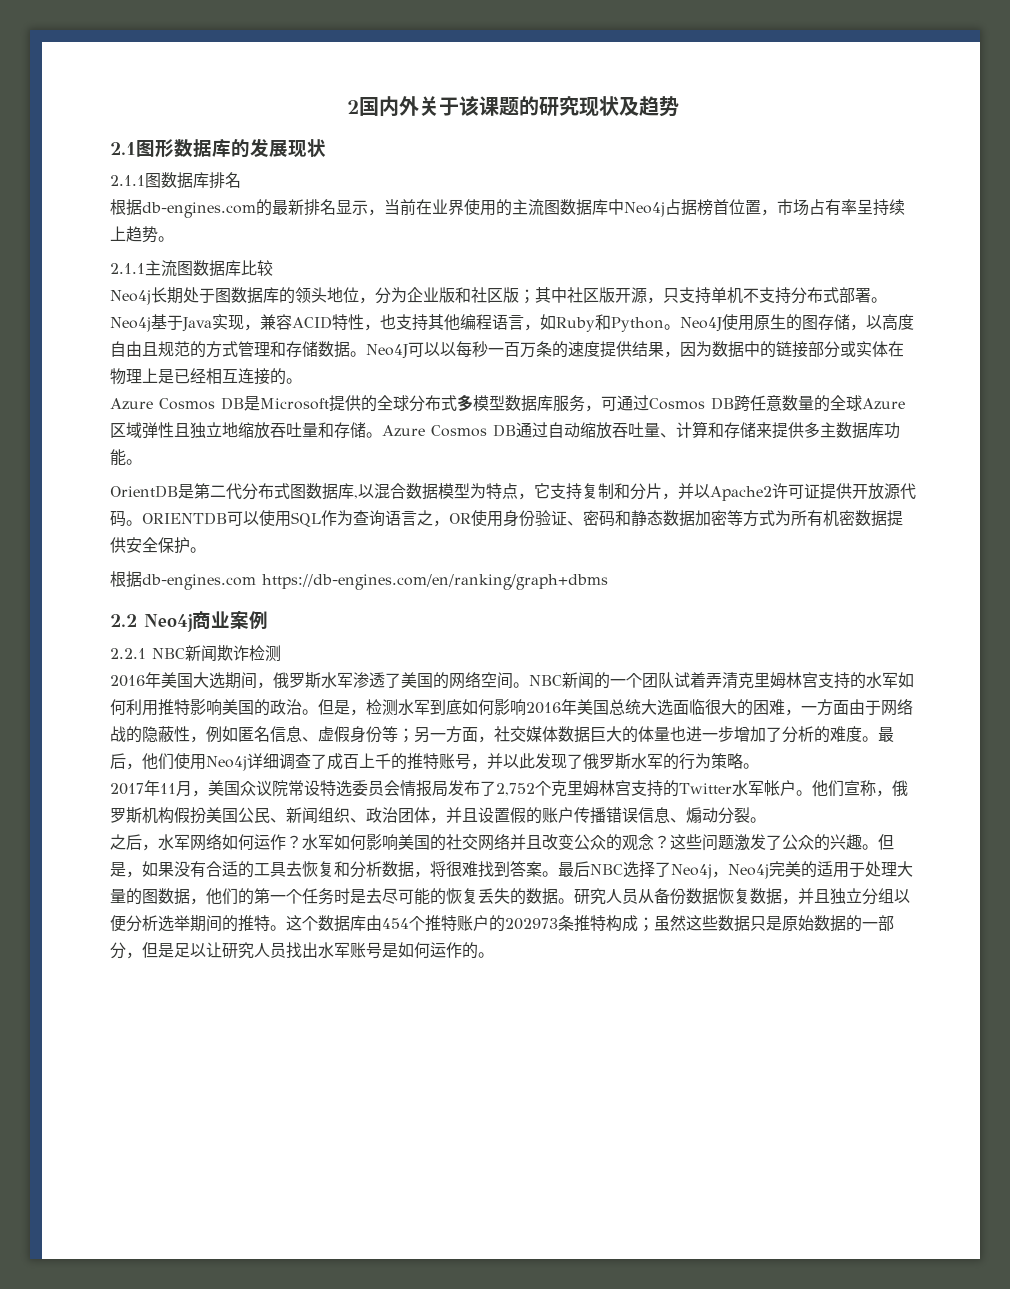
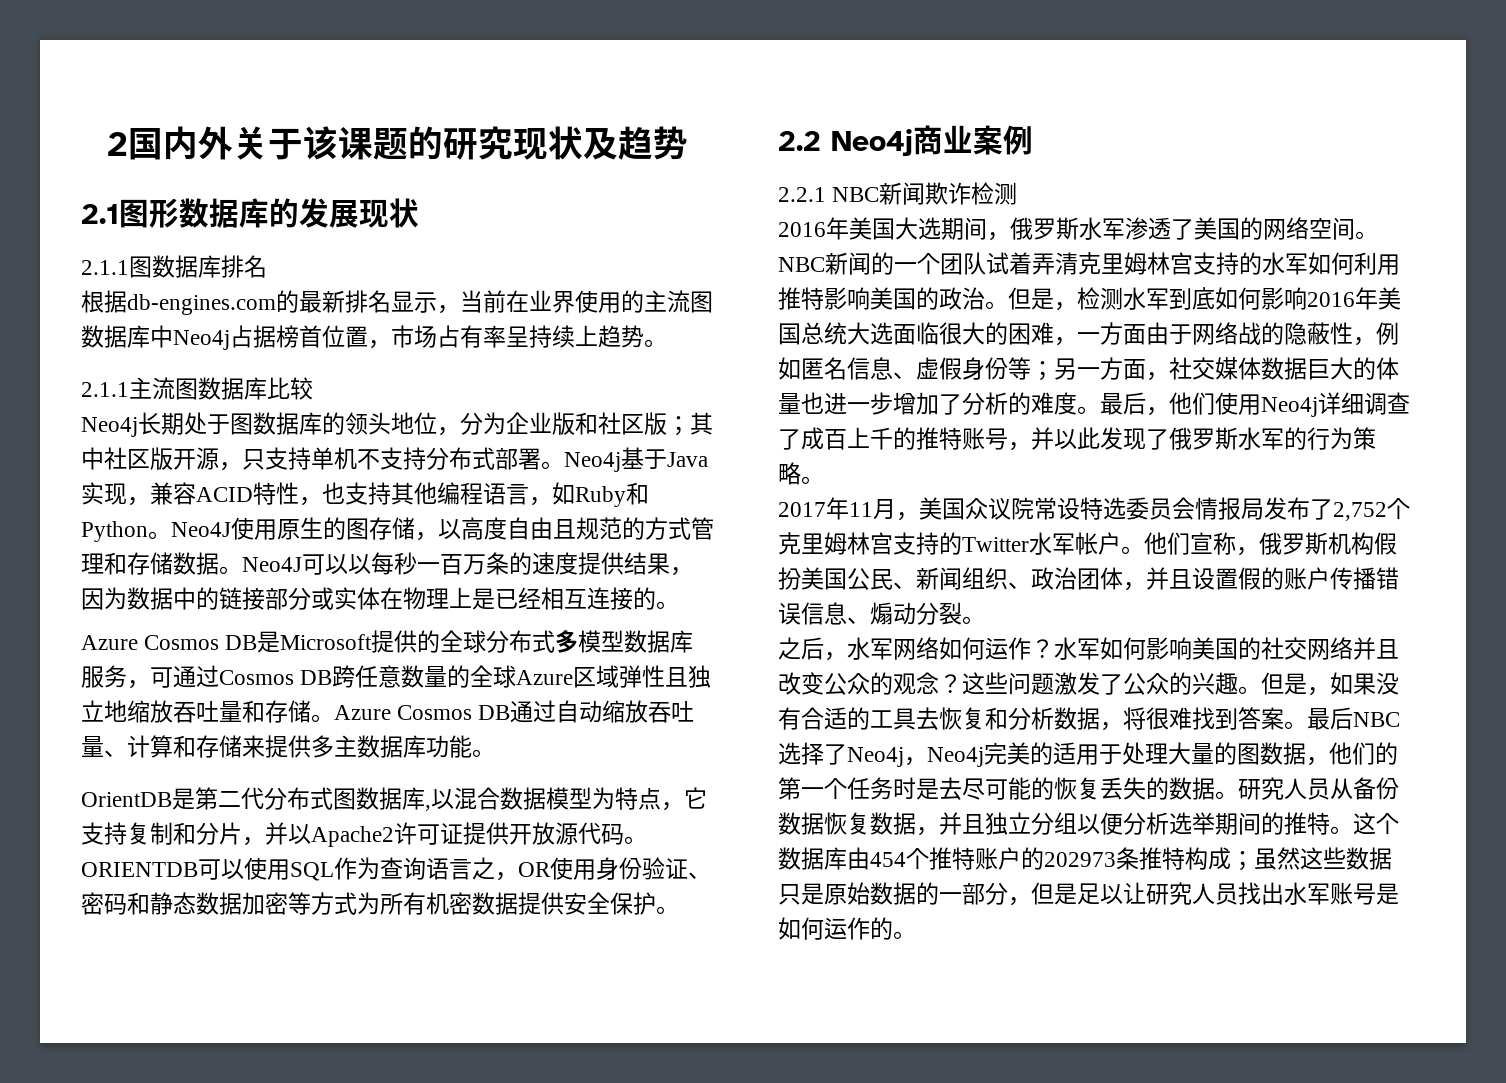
- 根据db-engines.com https://db-engines.com/en/ranking/graph+dbms

